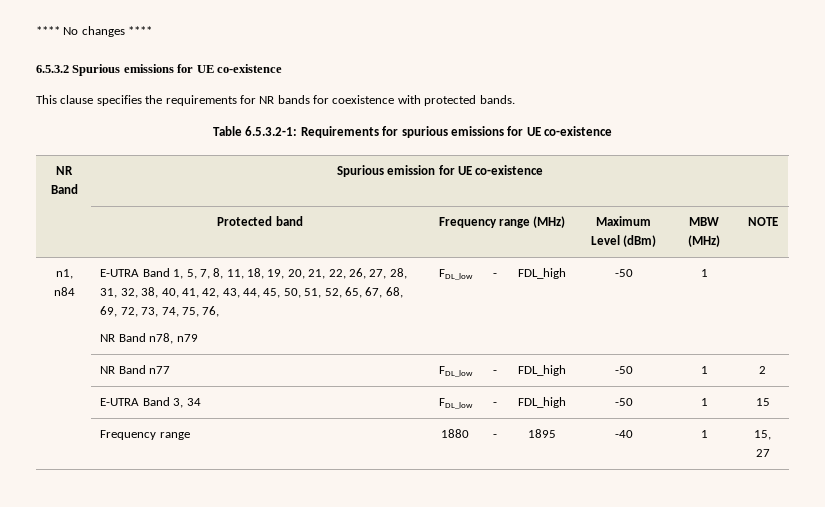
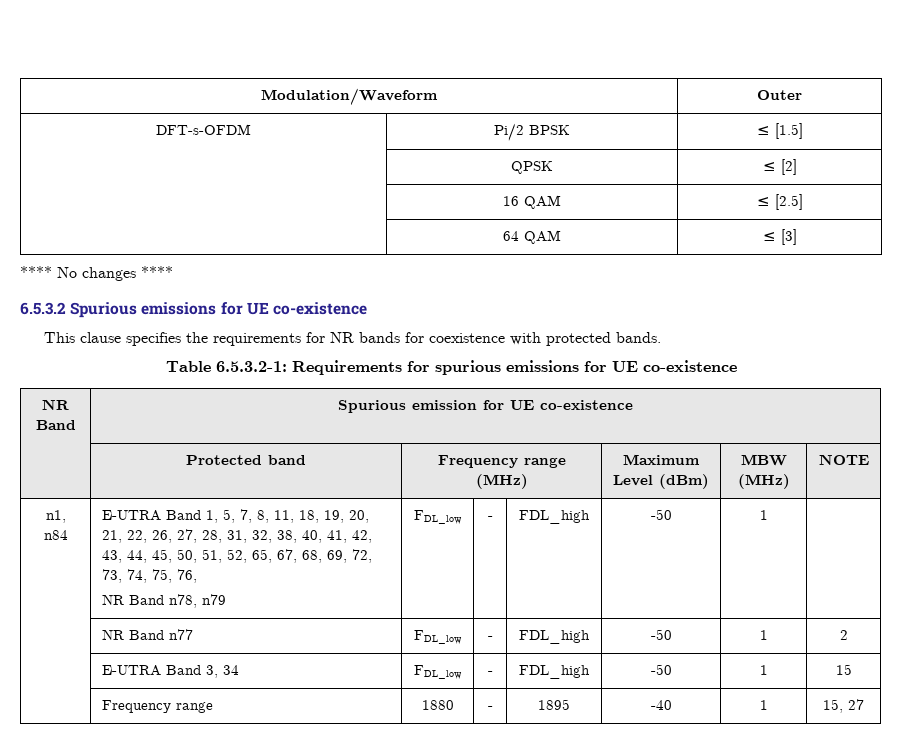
+ Modulation/Waveform | Outer
+ DFT-s-OFDM | Pi/2 BPSK | ≤ [1.5]
+ | QPSK | ≤ [2]
+ | 16 QAM | ≤ [2.5]
+ | 64 QAM | ≤ [3]

